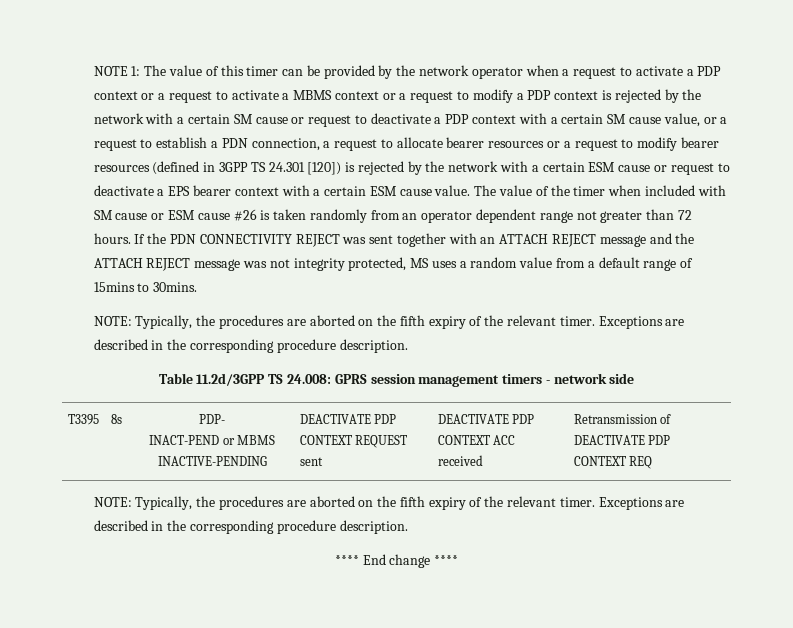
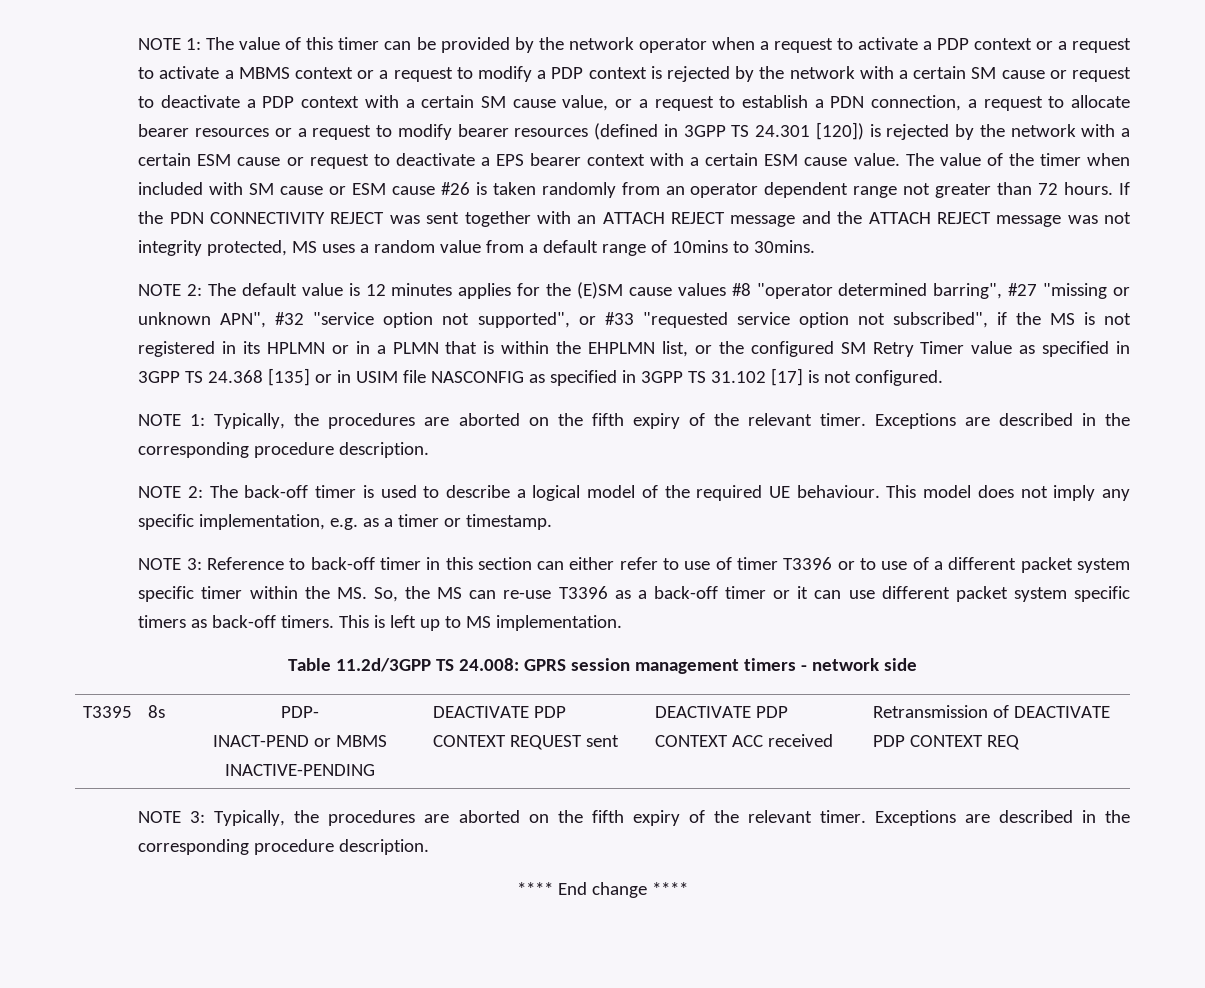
- If the PDN CONNECTIVITY REJECT was sent together with an ATTACH REJECT message and the ATTACH REJECT message was not integrity protected, MS uses a random value from a default range of 15mins to 30mins.
- NOTE: Typically, the procedures are aborted on the fifth expiry of the relevant timer.
+ If the PDN CONNECTIVITY REJECT was sent together with an ATTACH REJECT message and the ATTACH REJECT message was not integrity protected, MS uses a random value from a default range of 10mins to 30mins.
+ NOTE 2: The default value is 12 minutes applies for the (E)SM cause values #8 "operator determined barring", #27 "missing or unknown APN", #32 "service option not supported", or #33 "requested service option not subscribed", if the MS is not registered in its HPLMN or in a PLMN that is within the EHPLMN list, or the configured SM Retry Timer value as specified in 3GPP TS 24.368 [135] or in USIM file NASCONFIG as specified in 3GPP TS 31.102 [17] is not configured.
+ NOTE 1: Typically, the procedures are aborted on the fifth expiry of the relevant timer.
+ NOTE 2: The back-off timer is used to describe a logical model of the required UE behaviour. This model does not imply any specific implementation, e.g. as a timer or timestamp.
+ NOTE 3: Reference to back-off timer in this section can either refer to use of timer T3396 or to use of a different packet system specific timer within the MS. So, the MS can re-use T3396 as a back-off timer or it can use different packet system specific timers as back-off timers. This is left up to MS implementation.
  T3395 | 8s | PDP-
  INACT-PEND or MBMS INACTIVE-PENDING | DEACTIVATE PDP CONTEXT REQUEST sent | DEACTIVATE PDP CONTEXT ACC received | Retransmission of DEACTIVATE PDP CONTEXT REQ
- NOTE: Typically, the procedures are aborted on the fifth expiry of the relevant timer.
+ NOTE 3: Typically, the procedures are aborted on the fifth expiry of the relevant timer.

